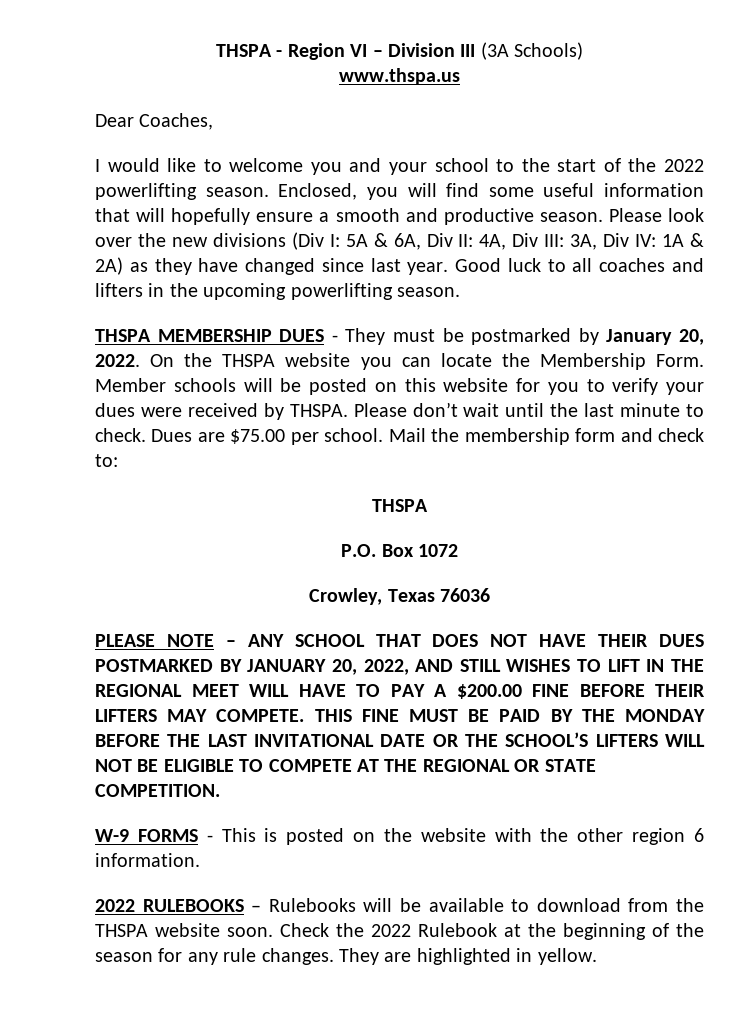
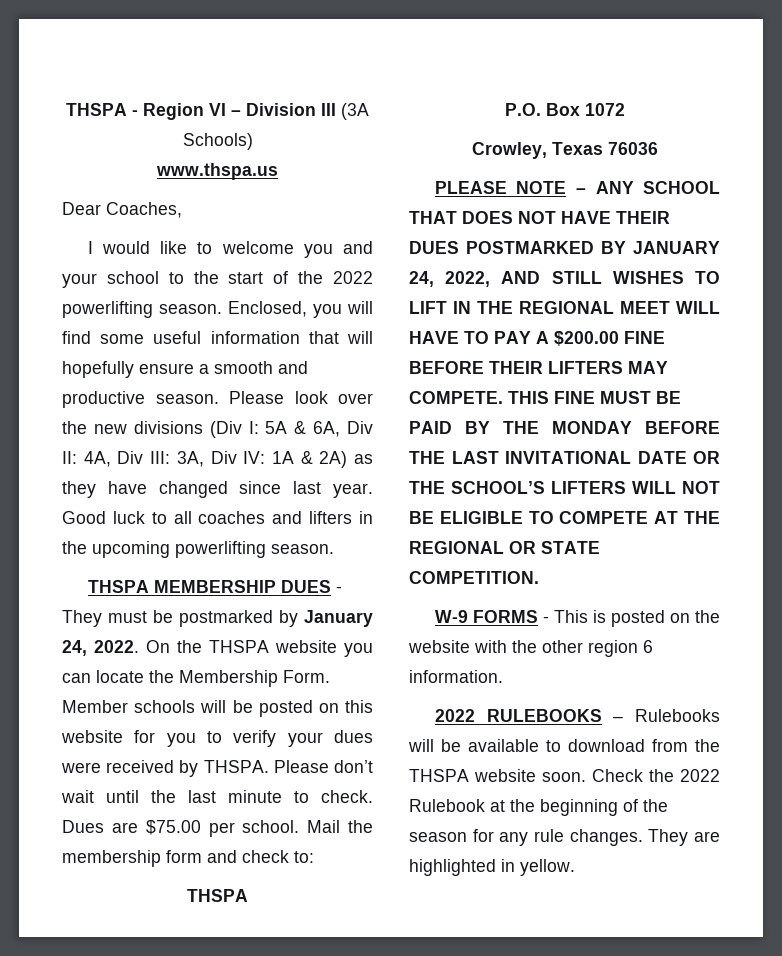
- THSPA MEMBERSHIP DUES - They must be postmarked by January 20, 2022.
+ THSPA MEMBERSHIP DUES - They must be postmarked by January 24, 2022.
- PLEASE NOTE – ANY SCHOOL THAT DOES NOT HAVE THEIR DUES POSTMARKED BY JANUARY 20, 2022, AND STILL WISHES TO LIFT IN THE REGIONAL MEET WILL HAVE TO PAY A $200.00 FINE BEFORE THEIR LIFTERS MAY COMPETE.
+ PLEASE NOTE – ANY SCHOOL THAT DOES NOT HAVE THEIR DUES POSTMARKED BY JANUARY 24, 2022, AND STILL WISHES TO LIFT IN THE REGIONAL MEET WILL HAVE TO PAY A $200.00 FINE BEFORE THEIR LIFTERS MAY COMPETE.

